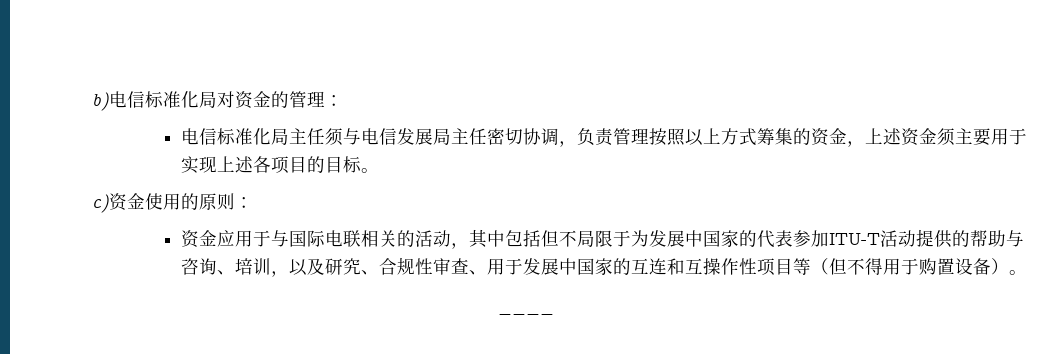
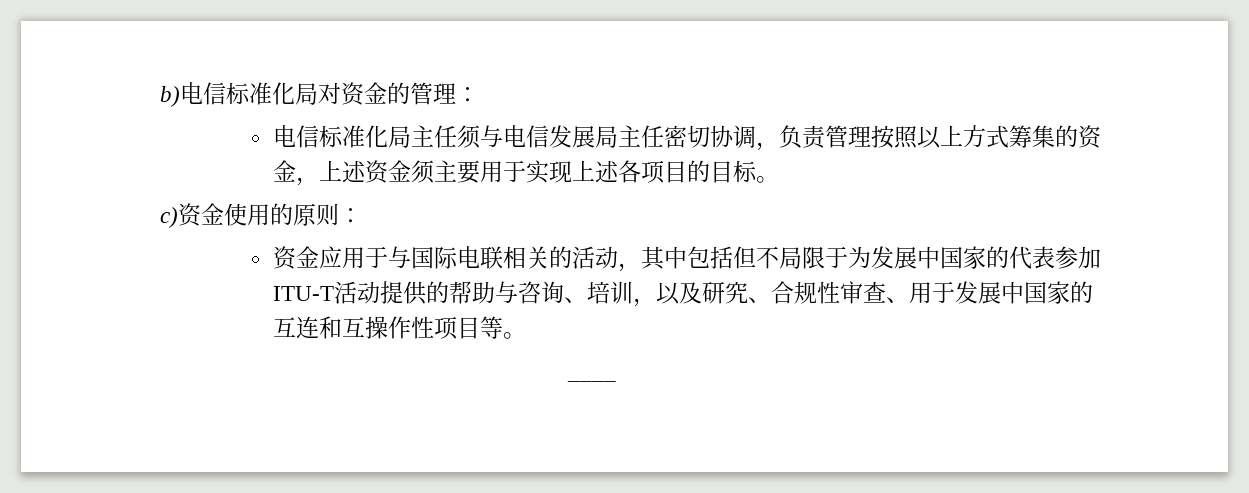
- 资金应用于与国际电联相关的活动，其中包括但不局限于为发展中国家的代表参加ITU-T活动提供的帮助与咨询、培训，以及研究、合规性审查、用于发展中国家的互连和互操作性项目等（但不得用于购置设备）。
+ 资金应用于与国际电联相关的活动，其中包括但不局限于为发展中国家的代表参加ITU-T活动提供的帮助与咨询、培训，以及研究、合规性审查、用于发展中国家的互连和互操作性项目等。

